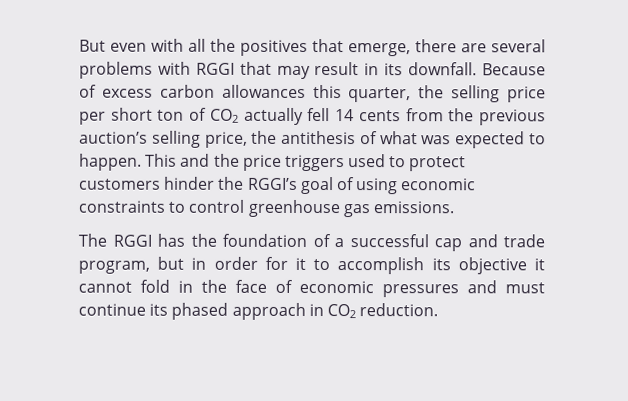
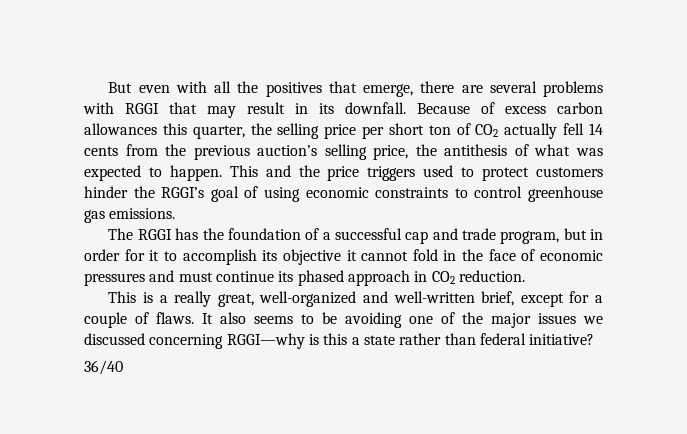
+ This is a really great, well-organized and well-written brief, except for a couple of flaws. It also seems to be avoiding one of the major issues we discussed concerning RGGI—why is this a state rather than federal initiative?
+ 36/40

